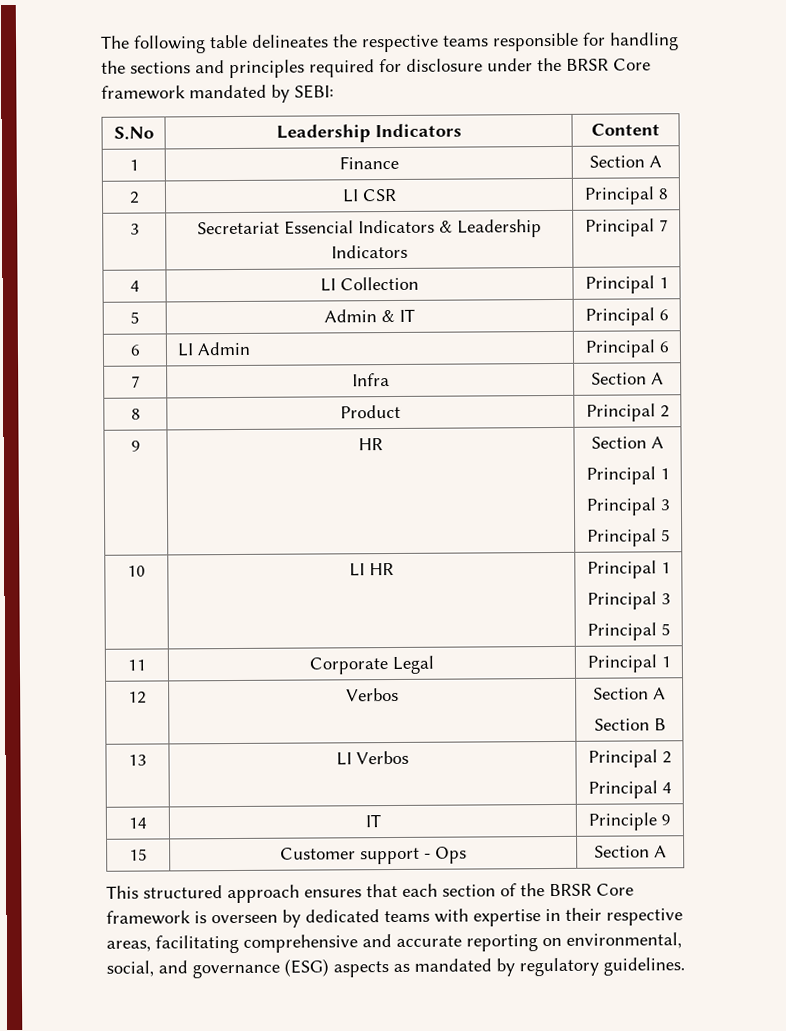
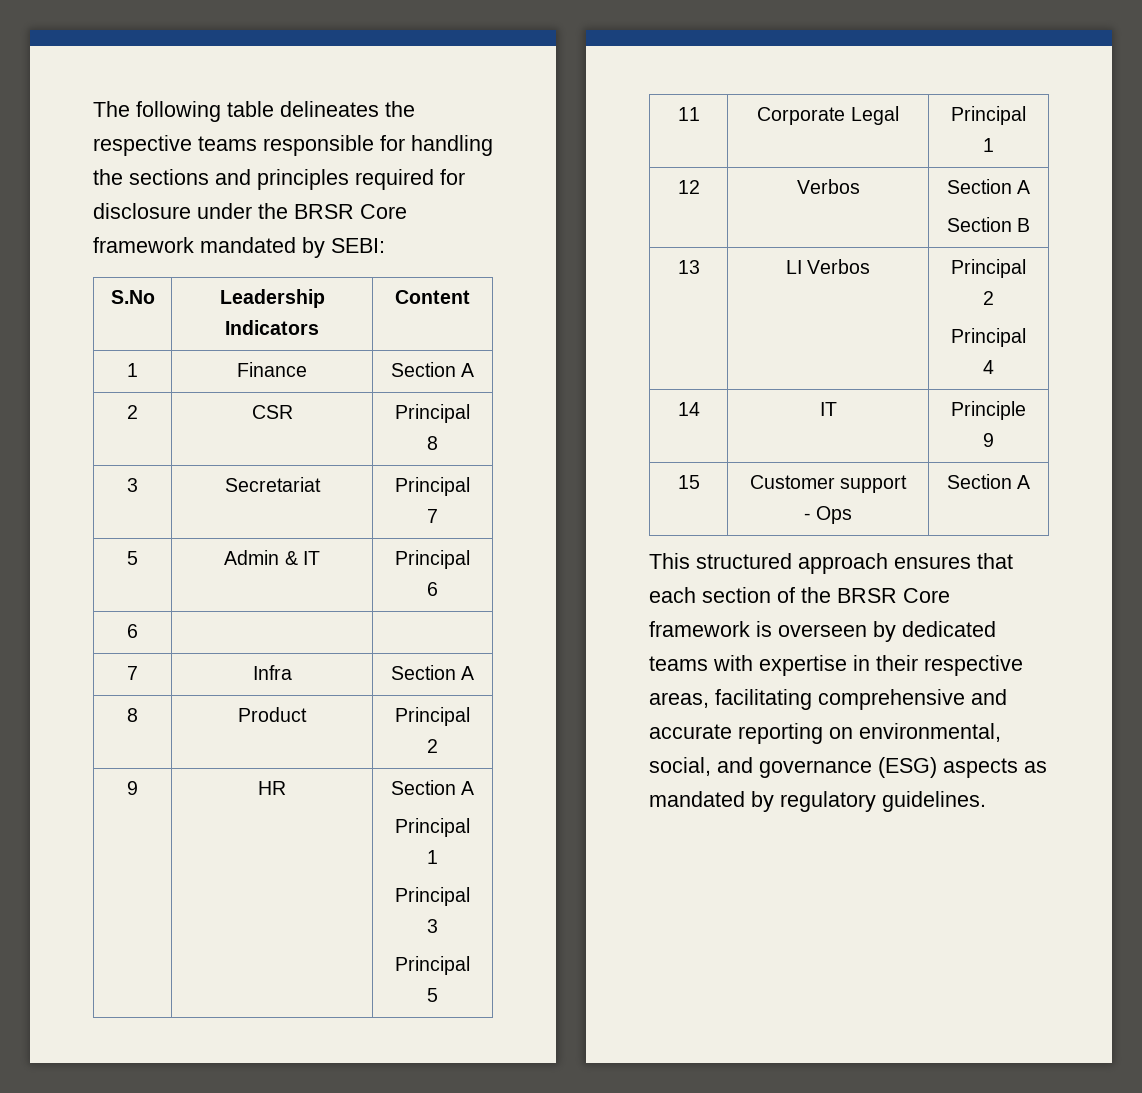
- 2 | LI CSR | Principal 8
+ 2 | CSR | Principal 8
- 3 | Secretariat Essencial Indicators & Leadership Indicators | Principal 7
- 4 | LI Collection | Principal 1
+ 3 | Secretariat | Principal 7
- 6 | LI Admin | Principal 6
+ 6 | |
- 10 | LI HR | Principal 1
- Principal 3
- Principal 5

